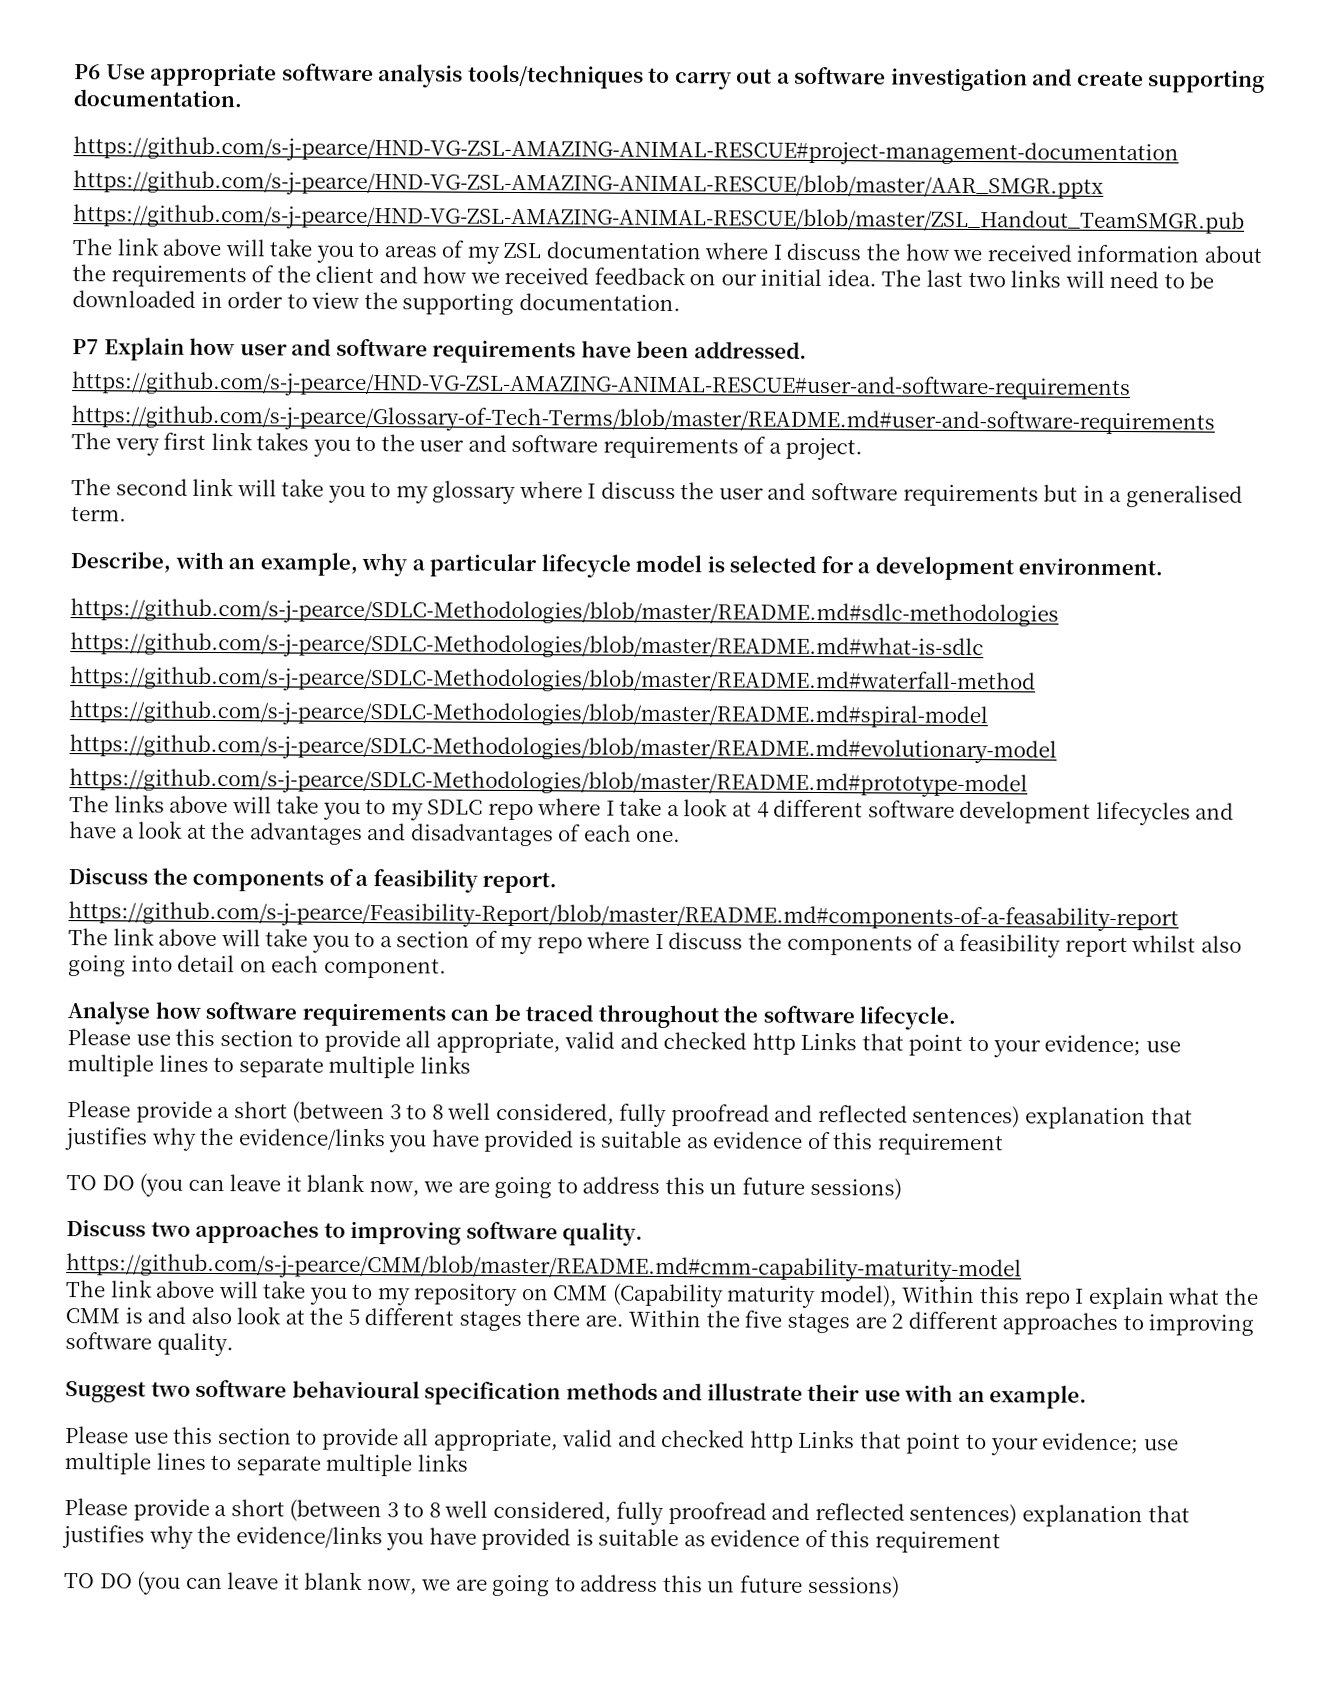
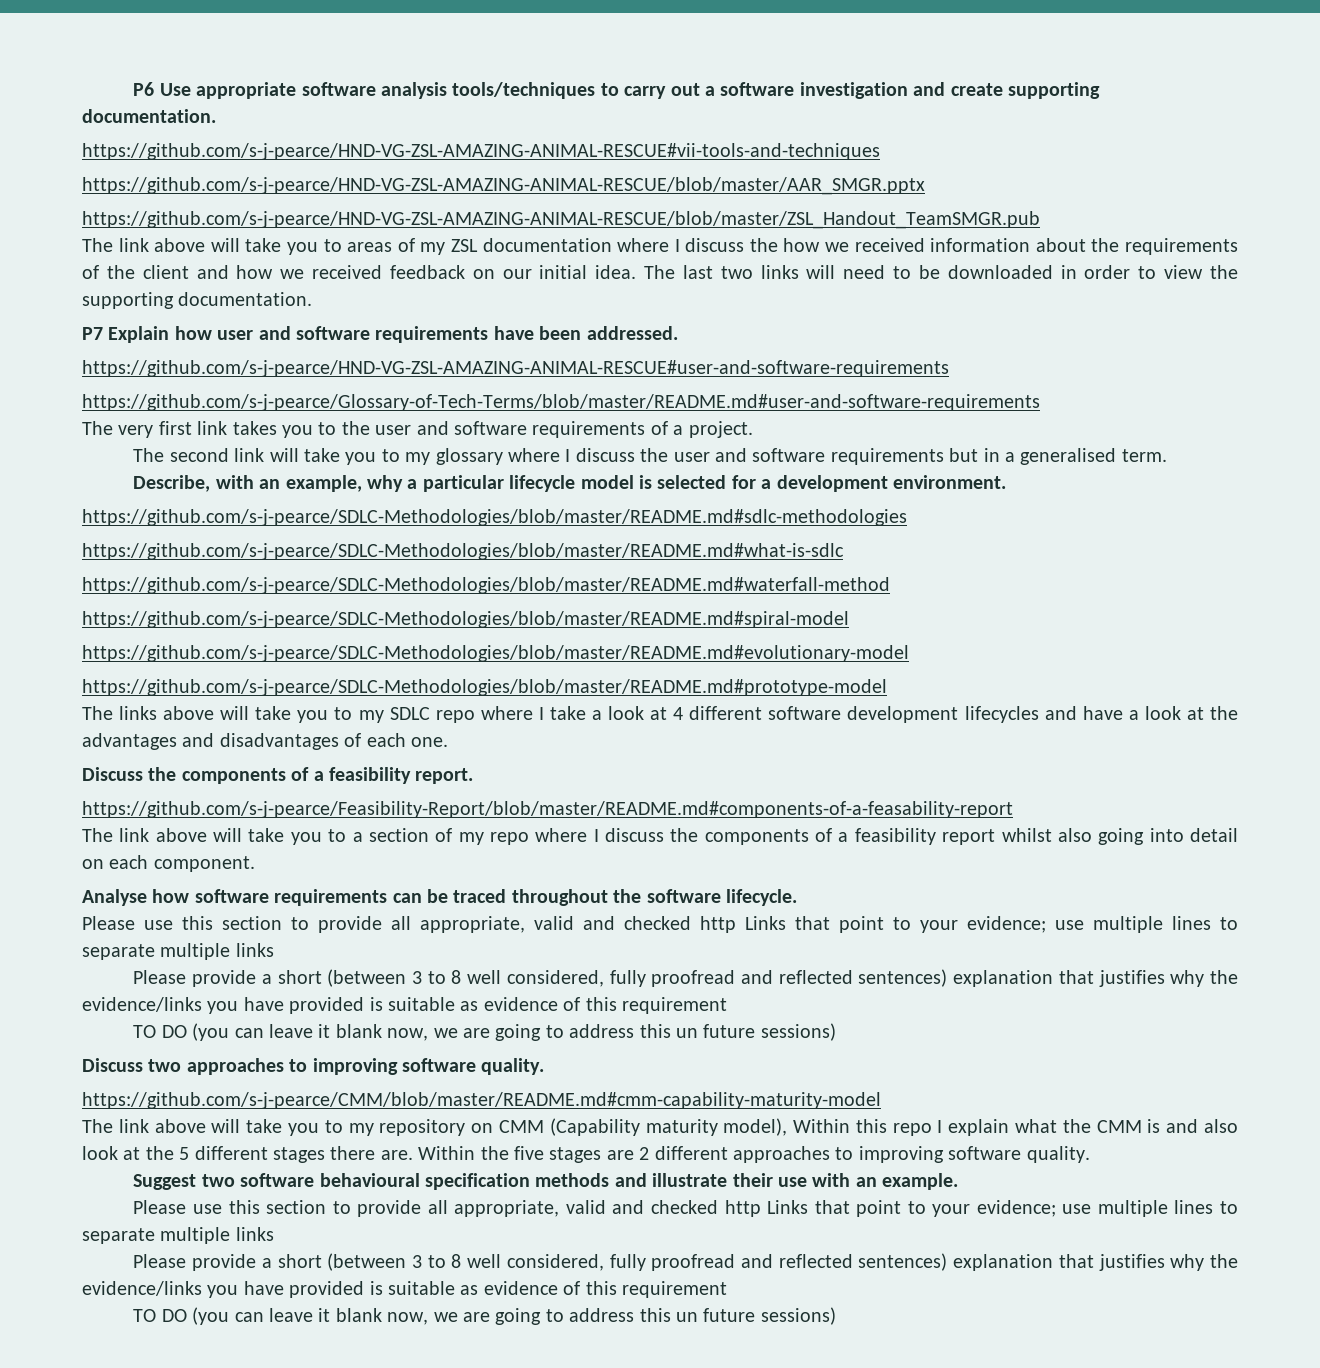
- https://github.com/s-j-pearce/HND-VG-ZSL-AMAZING-ANIMAL-RESCUE#project-management-documentation
+ https://github.com/s-j-pearce/HND-VG-ZSL-AMAZING-ANIMAL-RESCUE#vii-tools-and-techniques

